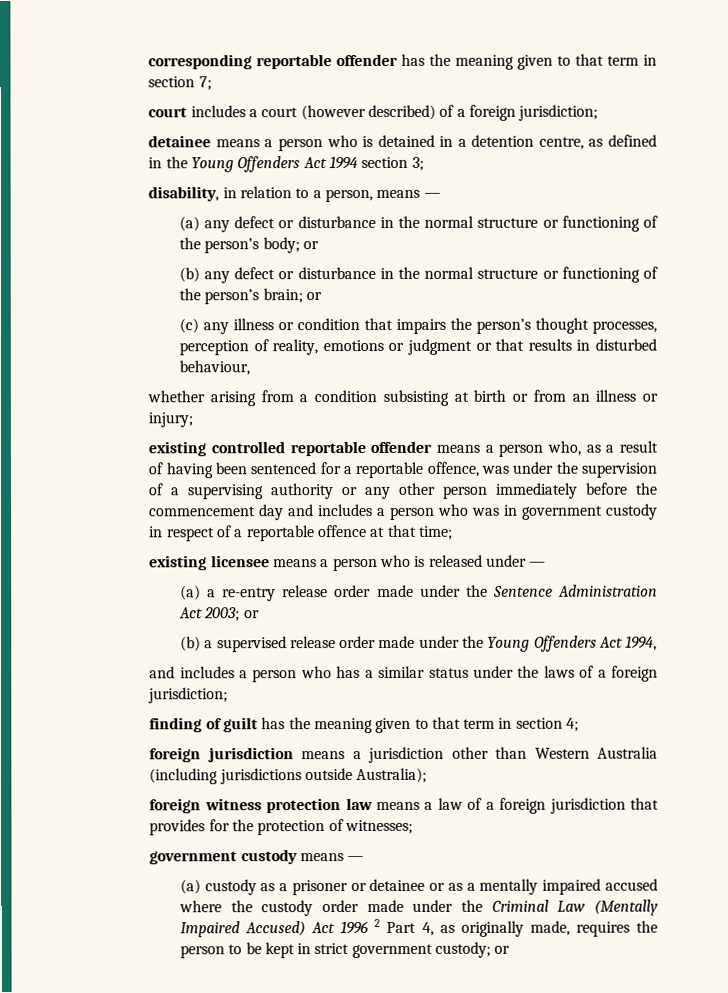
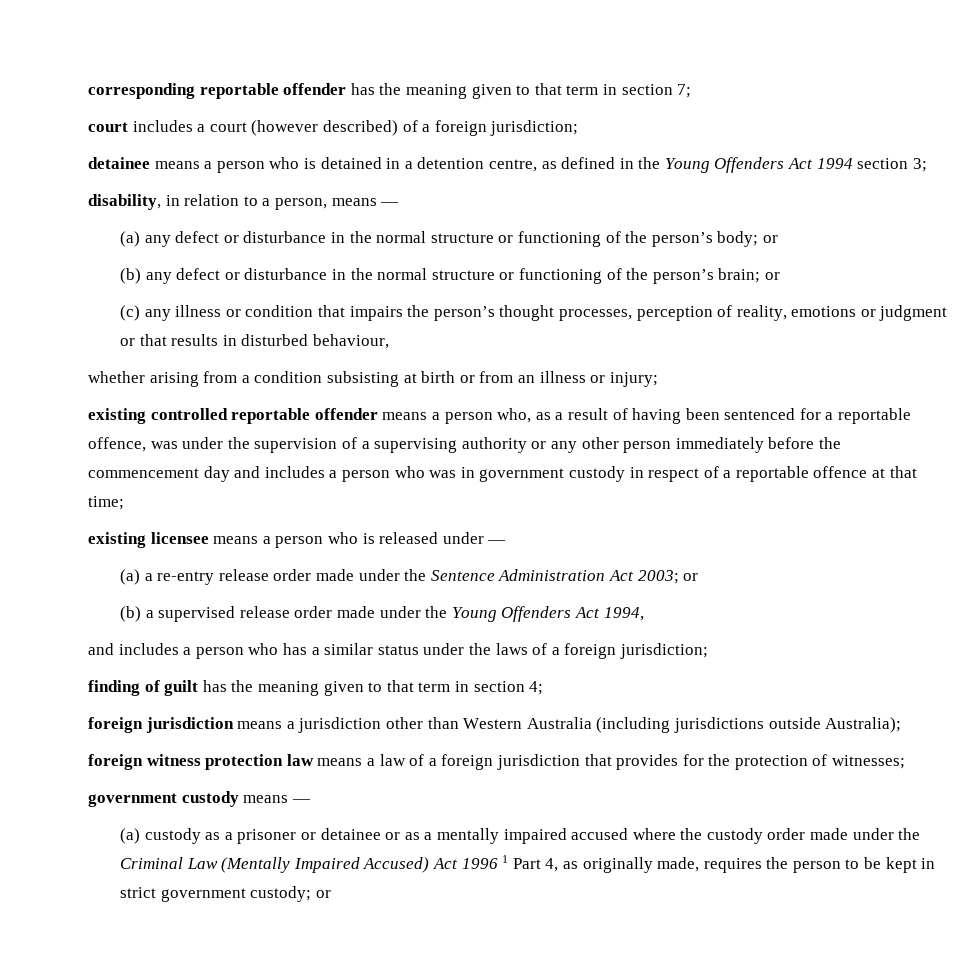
- (a) custody as a prisoner or detainee or as a mentally impaired accused where the custody order made under the Criminal Law (Mentally Impaired Accused) Act 1996 2 Part 4, as originally made, requires the person to be kept in strict government custody; or
+ (a) custody as a prisoner or detainee or as a mentally impaired accused where the custody order made under the Criminal Law (Mentally Impaired Accused) Act 1996 1 Part 4, as originally made, requires the person to be kept in strict government custody; or

